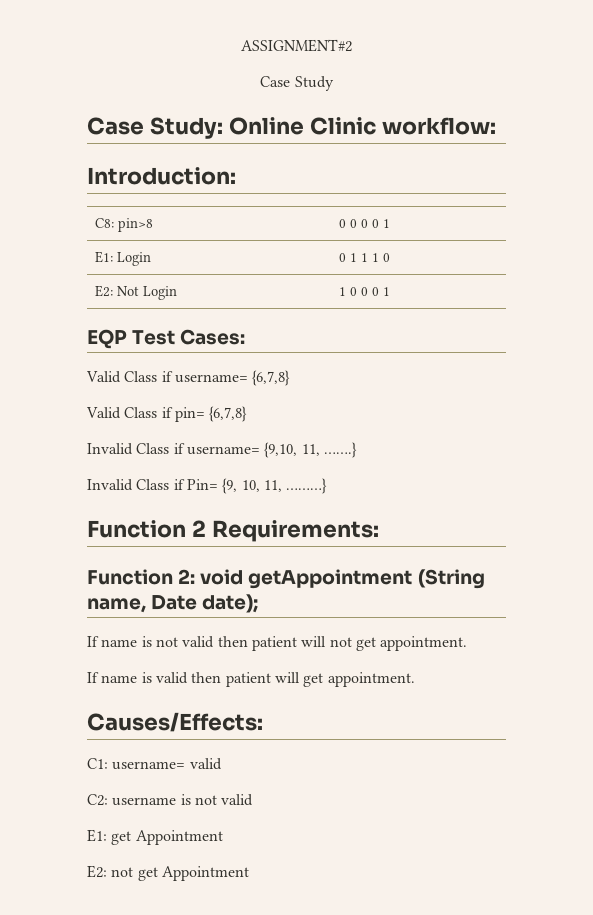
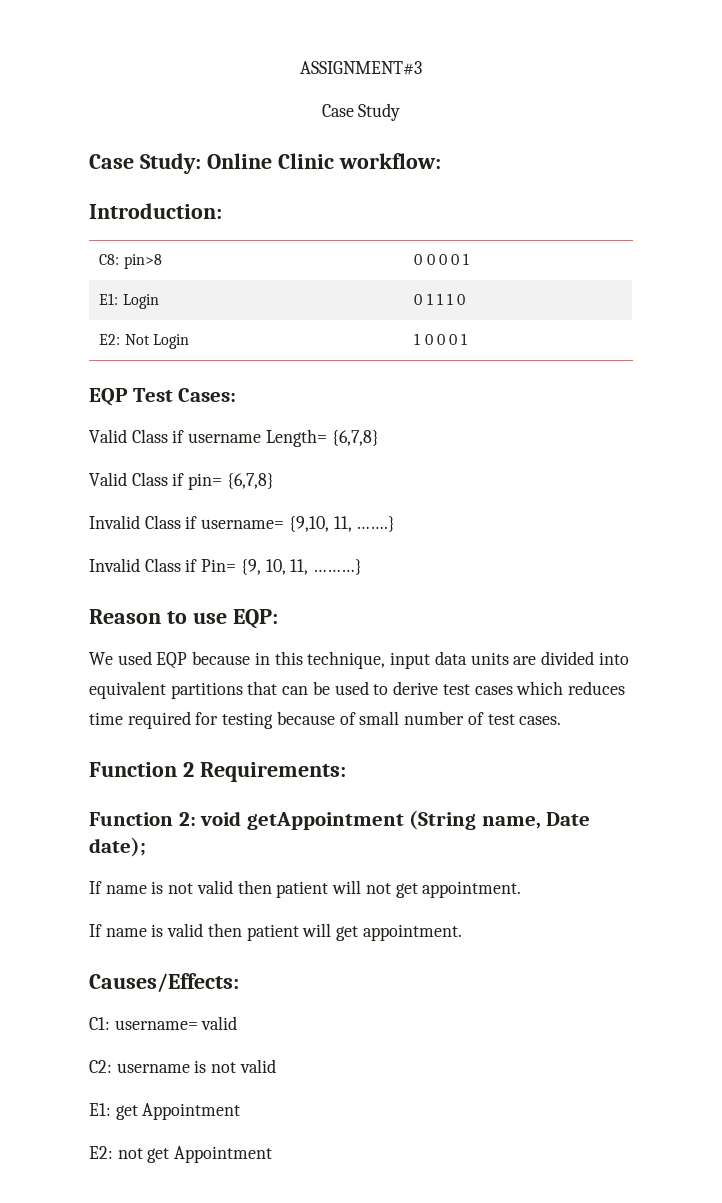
- ASSIGNMENT#2
+ ASSIGNMENT#3
- Valid Class if username= {6,7,8}
+ Valid Class if username Length= {6,7,8}
+ Reason to use EQP:
+ We used EQP because in this technique, input data units are divided into equivalent partitions that can be used to derive test cases which reduces time required for testing because of small number of test cases.

